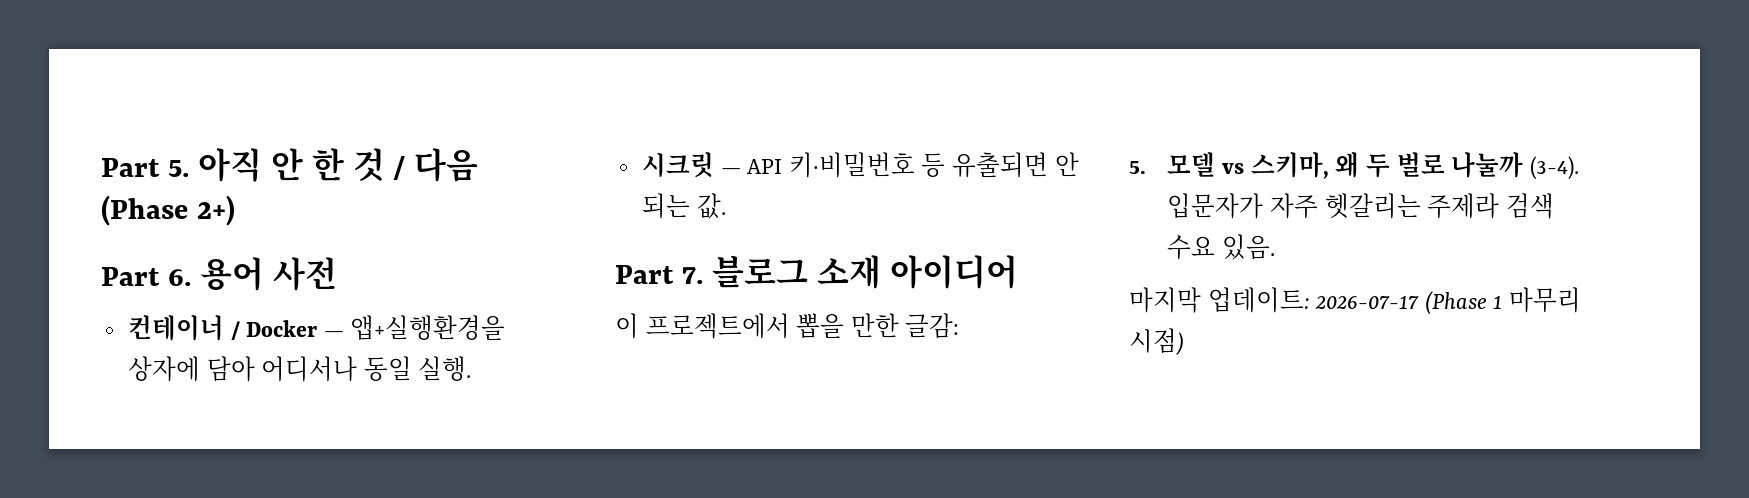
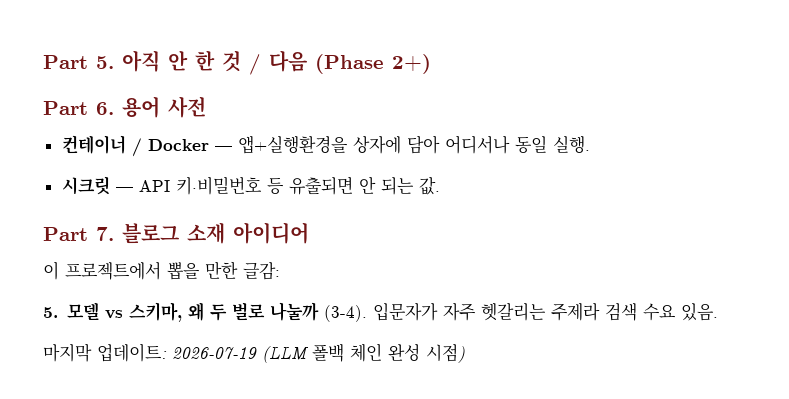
- 마지막 업데이트: 2026-07-17 (Phase 1 마무리 시점)
+ 마지막 업데이트: 2026-07-19 (LLM 폴백 체인 완성 시점)

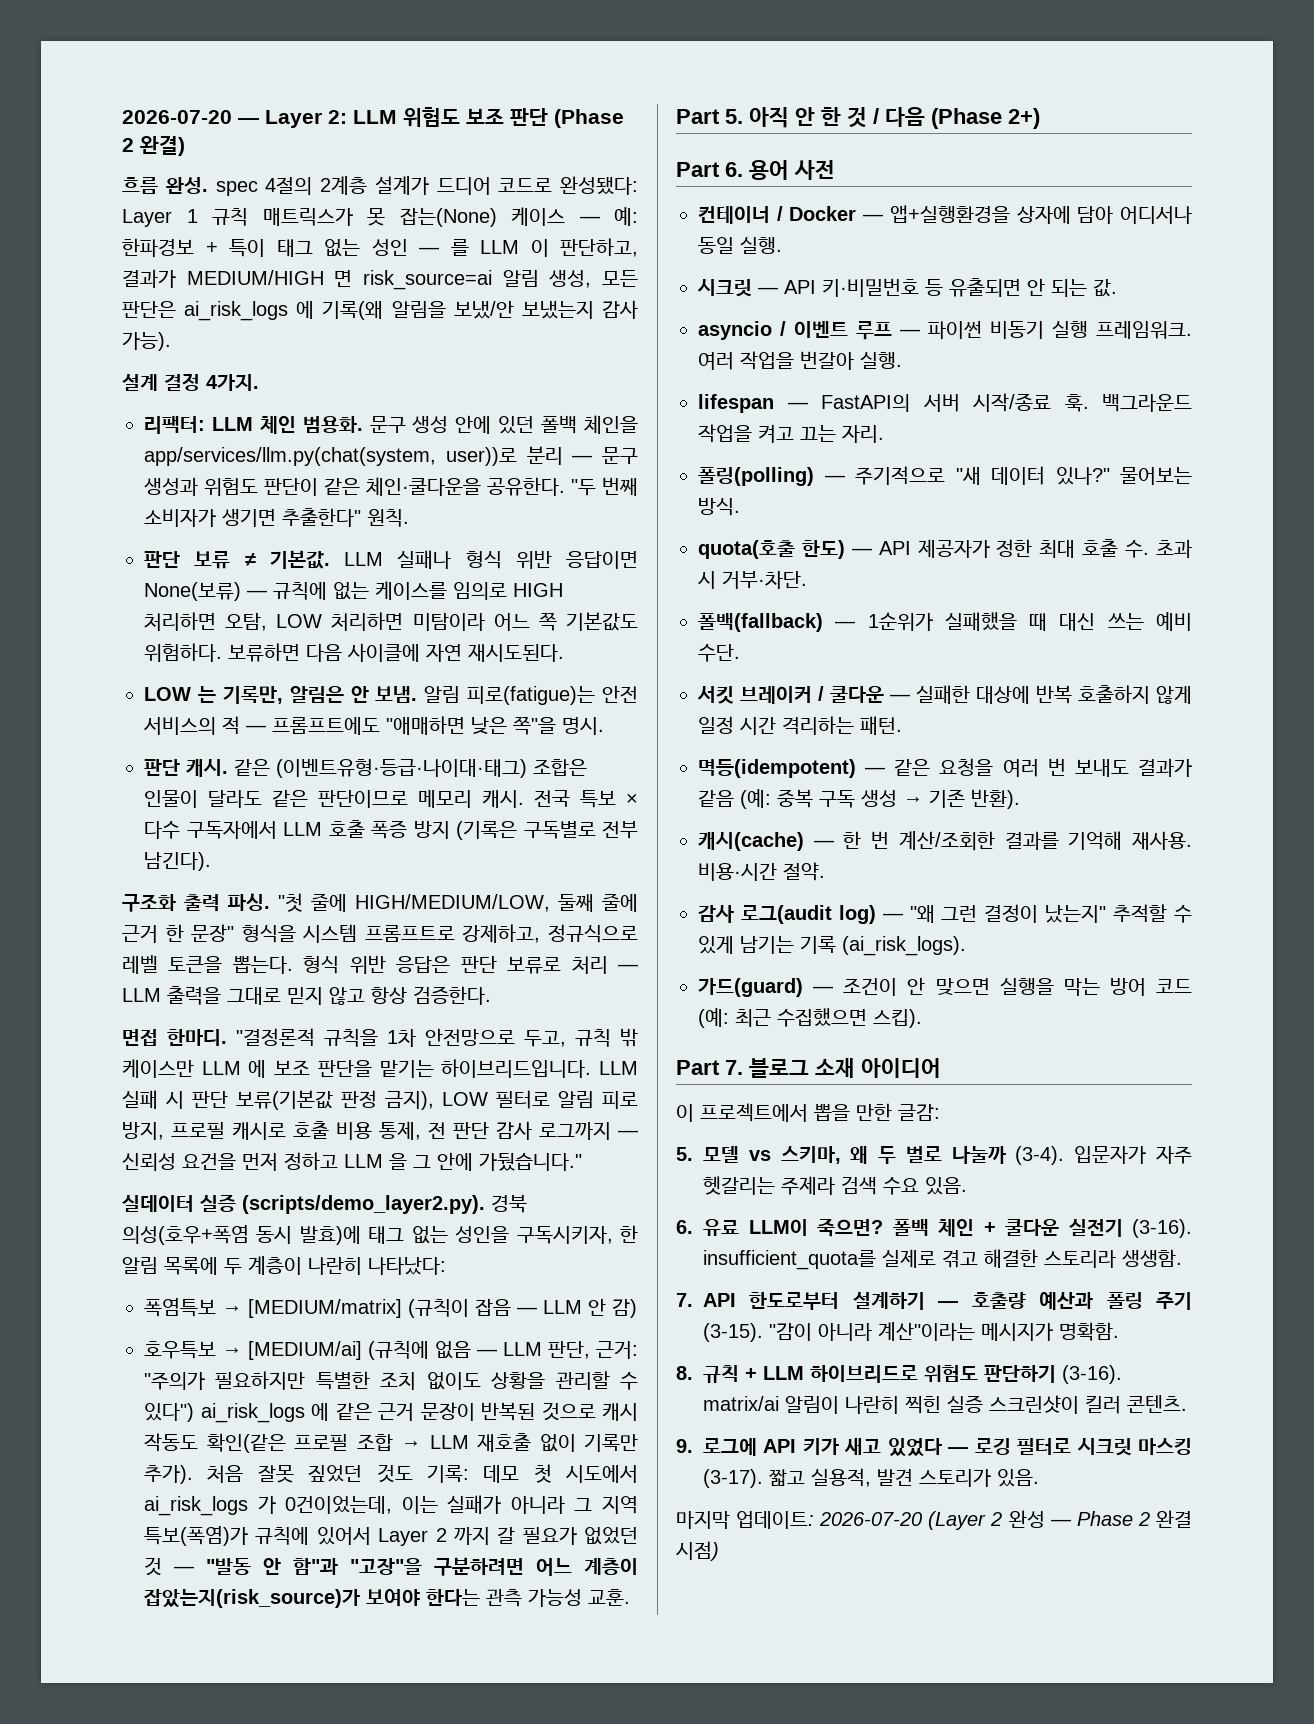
+ 2026-07-20 — Layer 2: LLM 위험도 보조 판단 (Phase 2 완결)
+ 흐름 완성. spec 4절의 2계층 설계가 드디어 코드로 완성됐다: Layer 1 규칙 매트릭스가 못 잡는(None) 케이스 — 예: 한파경보 + 특이 태그 없는 성인 — 를 LLM 이 판단하고, 결과가 MEDIUM/HIGH 면 risk_source=ai 알림 생성, 모든 판단은 ai_risk_logs 에 기록(왜 알림을 보냈/안 보냈는지 감사 가능).
+ 설계 결정 4가지.
+ 리팩터: LLM 체인 범용화. 문구 생성 안에 있던 폴백 체인을 app/services/llm.py(chat(system, user))로 분리 — 문구 생성과 위험도 판단이 같은 체인·쿨다운을 공유한다. "두 번째 소비자가 생기면 추출한다" 원칙.
+ 판단 보류 ≠ 기본값. LLM 실패나 형식 위반 응답이면 None(보류) — 규칙에 없는 케이스를 임의로 HIGH 처리하면 오탐, LOW 처리하면 미탐이라 어느 쪽 기본값도 위험하다. 보류하면 다음 사이클에 자연 재시도된다.
+ LOW 는 기록만, 알림은 안 보냄. 알림 피로(fatigue)는 안전 서비스의 적 — 프롬프트에도 "애매하면 낮은 쪽"을 명시.
+ 판단 캐시. 같은 (이벤트유형·등급·나이대·태그) 조합은 인물이 달라도 같은 판단이므로 메모리 캐시. 전국 특보 × 다수 구독자에서 LLM 호출 폭증 방지 (기록은 구독별로 전부 남긴다).
+ 구조화 출력 파싱. "첫 줄에 HIGH/MEDIUM/LOW, 둘째 줄에 근거 한 문장" 형식을 시스템 프롬프트로 강제하고, 정규식으로 레벨 토큰을 뽑는다. 형식 위반 응답은 판단 보류로 처리 — LLM 출력을 그대로 믿지 않고 항상 검증한다.
+ 면접 한마디. "결정론적 규칙을 1차 안전망으로 두고, 규칙 밖 케이스만 LLM 에 보조 판단을 맡기는 하이브리드입니다. LLM 실패 시 판단 보류(기본값 판정 금지), LOW 필터로 알림 피로 방지, 프로필 캐시로 호출 비용 통제, 전 판단 감사 로그까지 — 신뢰성 요건을 먼저 정하고 LLM 을 그 안에 가뒀습니다."
+ 실데이터 실증 (scripts/demo_layer2.py). 경북 의성(호우+폭염 동시 발효)에 태그 없는 성인을 구독시키자, 한 알림 목록에 두 계층이 나란히 나타났다:
+ 폭염특보 → [MEDIUM/matrix] (규칙이 잡음 — LLM 안 감)
+ 호우특보 → [MEDIUM/ai] (규칙에 없음 — LLM 판단, 근거: "주의가 필요하지만 특별한 조치 없이도 상황을 관리할 수 있다") ai_risk_logs 에 같은 근거 문장이 반복된 것으로 캐시 작동도 확인(같은 프로필 조합 → LLM 재호출 없이 기록만 추가). 처음 잘못 짚었던 것도 기록: 데모 첫 시도에서 ai_risk_logs 가 0건이었는데, 이는 실패가 아니라 그 지역 특보(폭염)가 규칙에 있어서 Layer 2 까지 갈 필요가 없었던 것 — "발동 안 함"과 "고장"을 구분하려면 어느 계층이 잡았는지(risk_source)가 보여야 한다는 관측 가능성 교훈.
+ asyncio / 이벤트 루프 — 파이썬 비동기 실행 프레임워크. 여러 작업을 번갈아 실행.
+ lifespan — FastAPI의 서버 시작/종료 훅. 백그라운드 작업을 켜고 끄는 자리.
+ 폴링(polling) — 주기적으로 "새 데이터 있나?" 물어보는 방식.
+ quota(호출 한도) — API 제공자가 정한 최대 호출 수. 초과 시 거부·차단.
+ 폴백(fallback) — 1순위가 실패했을 때 대신 쓰는 예비 수단.
+ 서킷 브레이커 / 쿨다운 — 실패한 대상에 반복 호출하지 않게 일정 시간 격리하는 패턴.
+ 멱등(idempotent) — 같은 요청을 여러 번 보내도 결과가 같음 (예: 중복 구독 생성 → 기존 반환).
+ 캐시(cache) — 한 번 계산/조회한 결과를 기억해 재사용. 비용·시간 절약.
+ 감사 로그(audit log) — "왜 그런 결정이 났는지" 추적할 수 있게 남기는 기록 (ai_risk_logs).
+ 가드(guard) — 조건이 안 맞으면 실행을 막는 방어 코드 (예: 최근 수집했으면 스킵).
- 마지막 업데이트: 2026-07-19 (LLM 폴백 체인 완성 시점)
+ 6. 유료 LLM이 죽으면? 폴백 체인 + 쿨다운 실전기 (3-16). insufficient_quota를 실제로 겪고 해결한 스토리라 생생함.
+ 7. API 한도로부터 설계하기 — 호출량 예산과 폴링 주기 (3-15). "감이 아니라 계산"이라는 메시지가 명확함.
+ 8. 규칙 + LLM 하이브리드로 위험도 판단하기 (3-16). matrix/ai 알림이 나란히 찍힌 실증 스크린샷이 킬러 콘텐츠.
+ 9. 로그에 API 키가 새고 있었다 — 로깅 필터로 시크릿 마스킹 (3-17). 짧고 실용적, 발견 스토리가 있음.
+ 마지막 업데이트: 2026-07-20 (Layer 2 완성 — Phase 2 완결 시점)

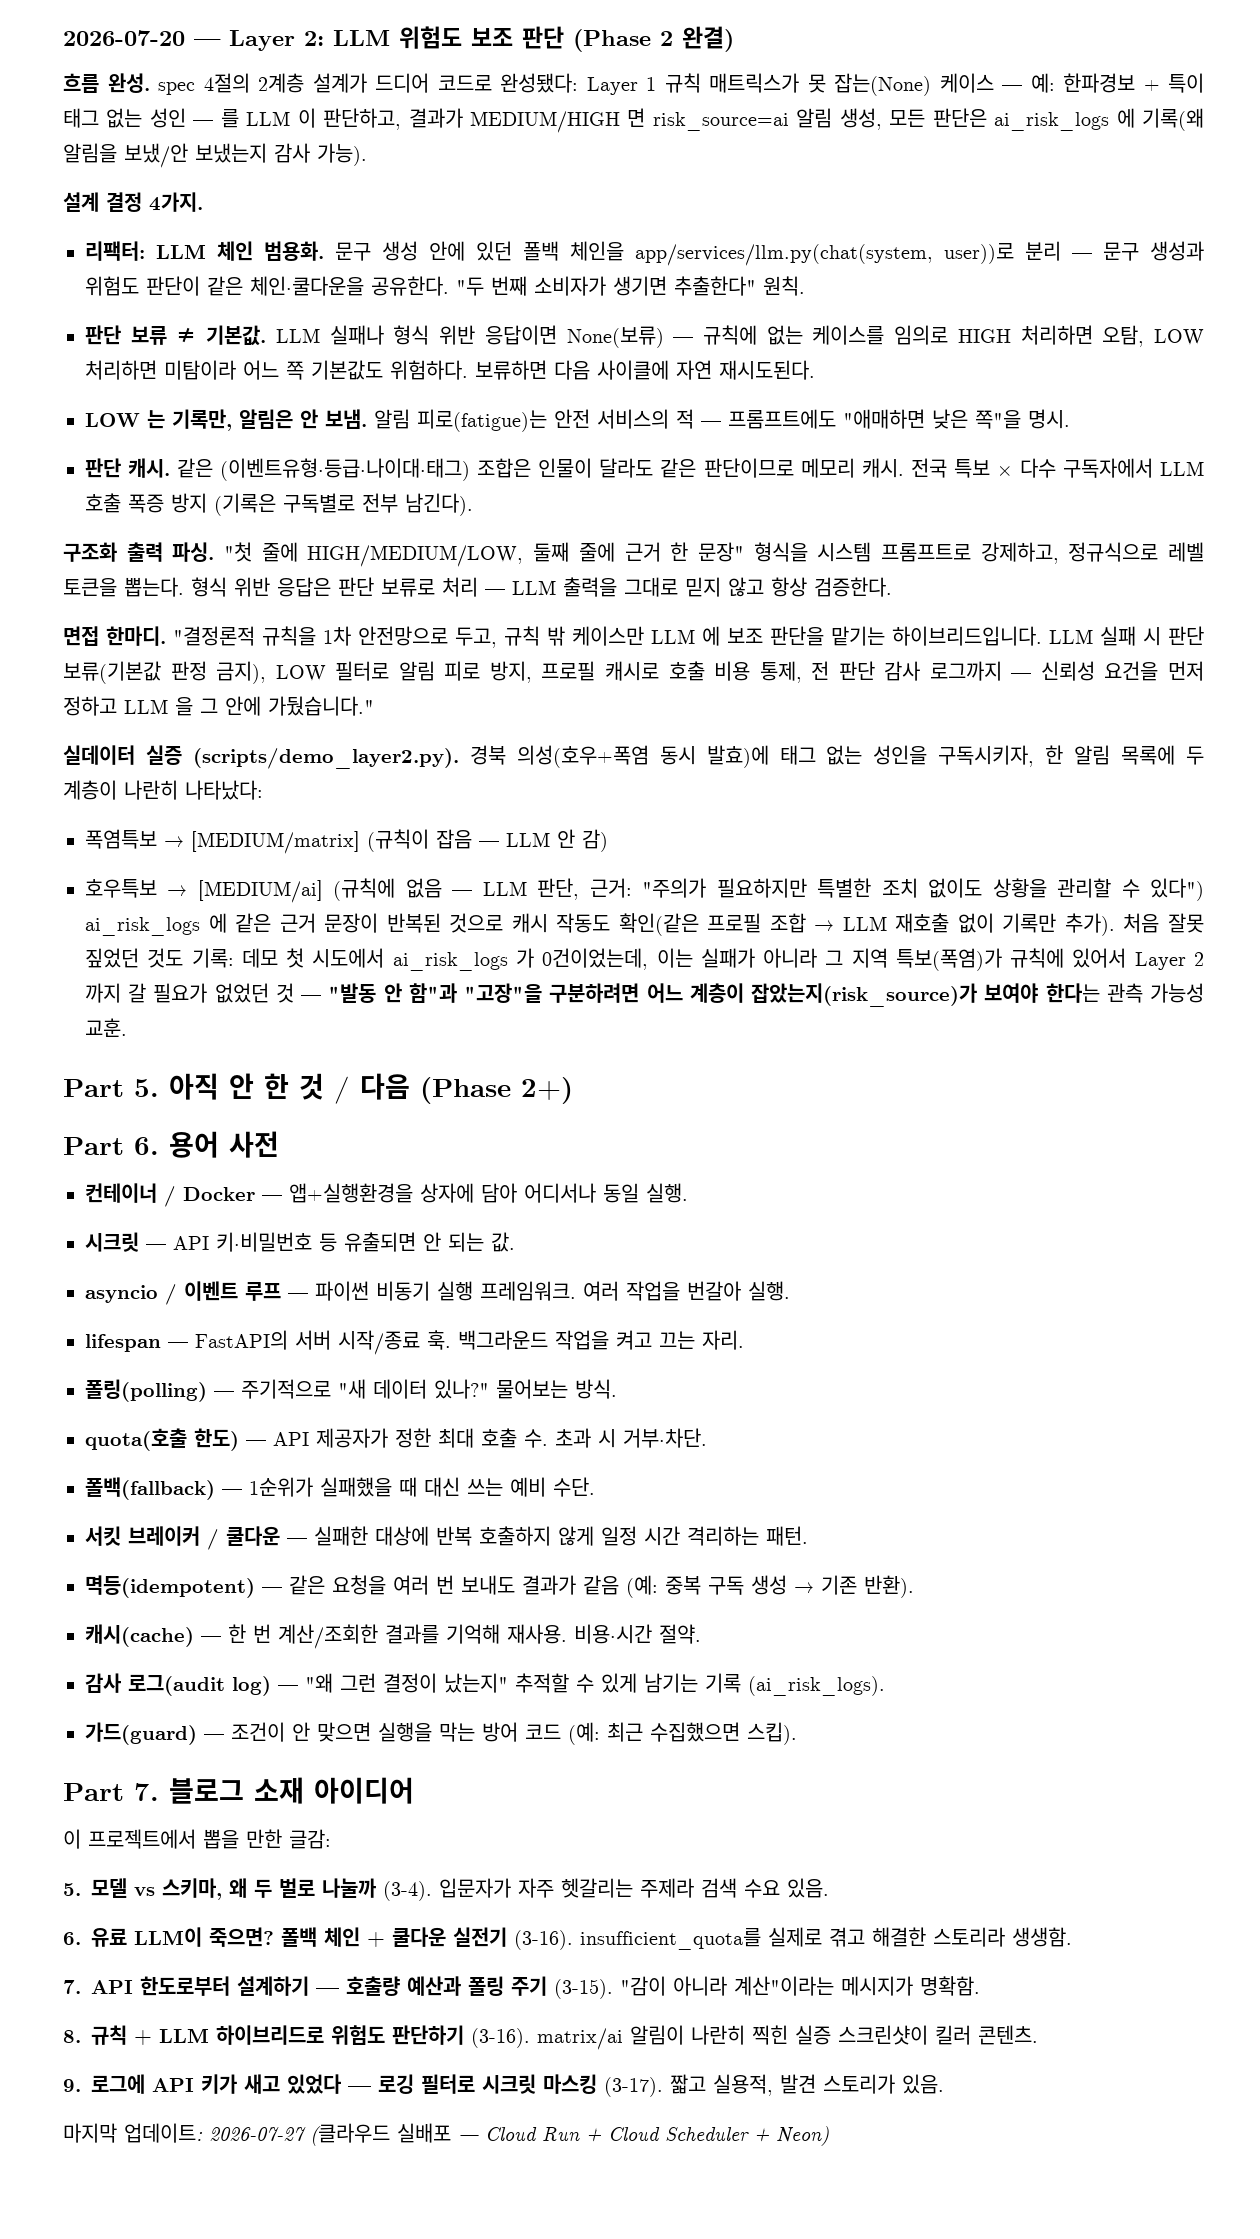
- 마지막 업데이트: 2026-07-20 (Layer 2 완성 — Phase 2 완결 시점)
+ 마지막 업데이트: 2026-07-27 (클라우드 실배포 — Cloud Run + Cloud Scheduler + Neon)

